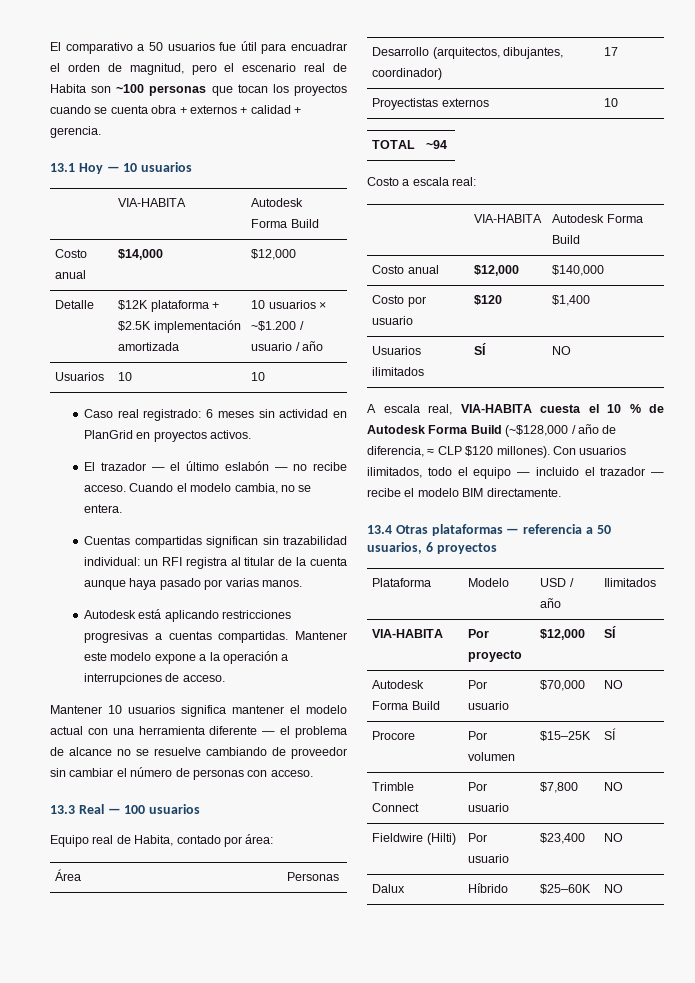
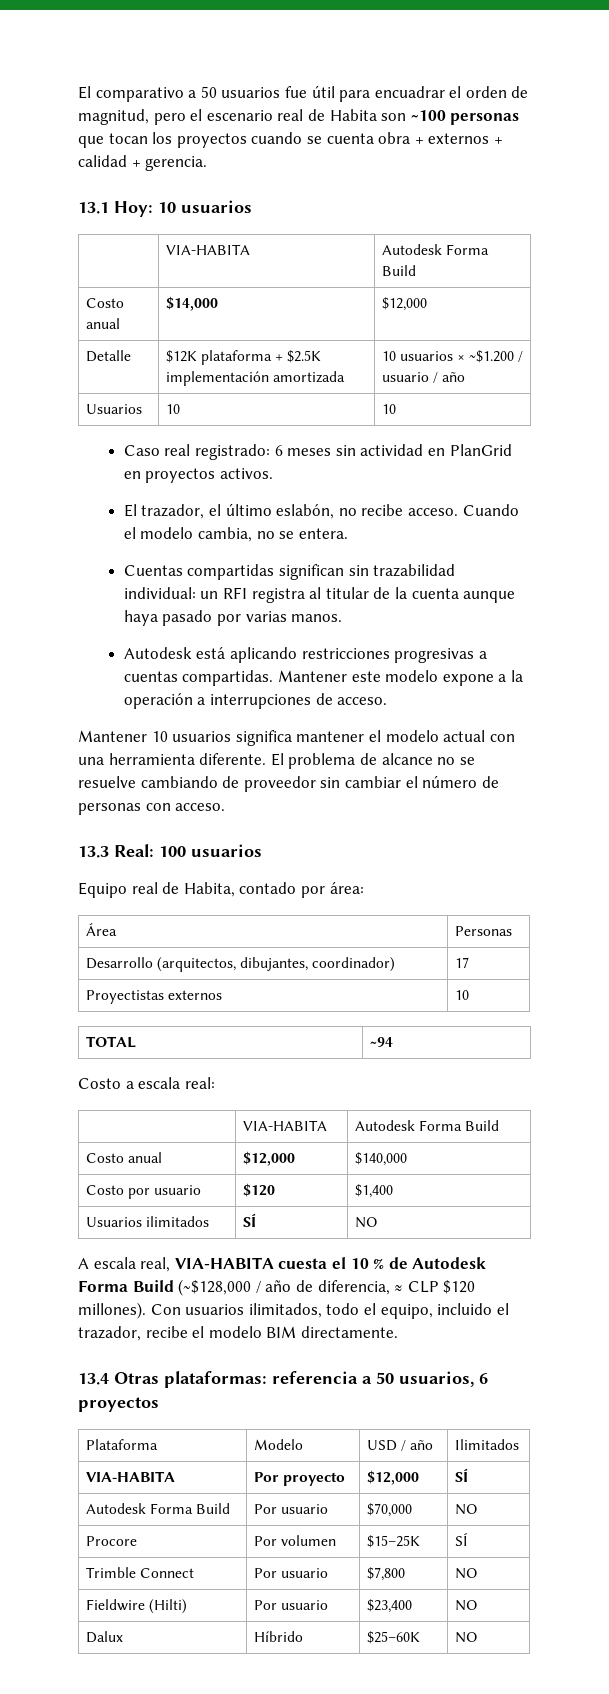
- 13.1 Hoy — 10 usuarios
+ 13.1 Hoy: 10 usuarios
- El trazador — el último eslabón — no recibe acceso.
+ El trazador, el último eslabón, no recibe acceso.
- Mantener 10 usuarios significa mantener el modelo actual con una herramienta diferente — el problema de alcance no se resuelve cambiando de proveedor sin cambiar el número de personas con acceso.
+ Mantener 10 usuarios significa mantener el modelo actual con una herramienta diferente. El problema de alcance no se resuelve cambiando de proveedor sin cambiar el número de personas con acceso.
- 13.3 Real — 100 usuarios
+ 13.3 Real: 100 usuarios
- Con usuarios ilimitados, todo el equipo — incluido el trazador — recibe el modelo BIM directamente.
+ Con usuarios ilimitados, todo el equipo, incluido el trazador, recibe el modelo BIM directamente.
- 13.4 Otras plataformas — referencia a 50 usuarios, 6 proyectos
+ 13.4 Otras plataformas: referencia a 50 usuarios, 6 proyectos

